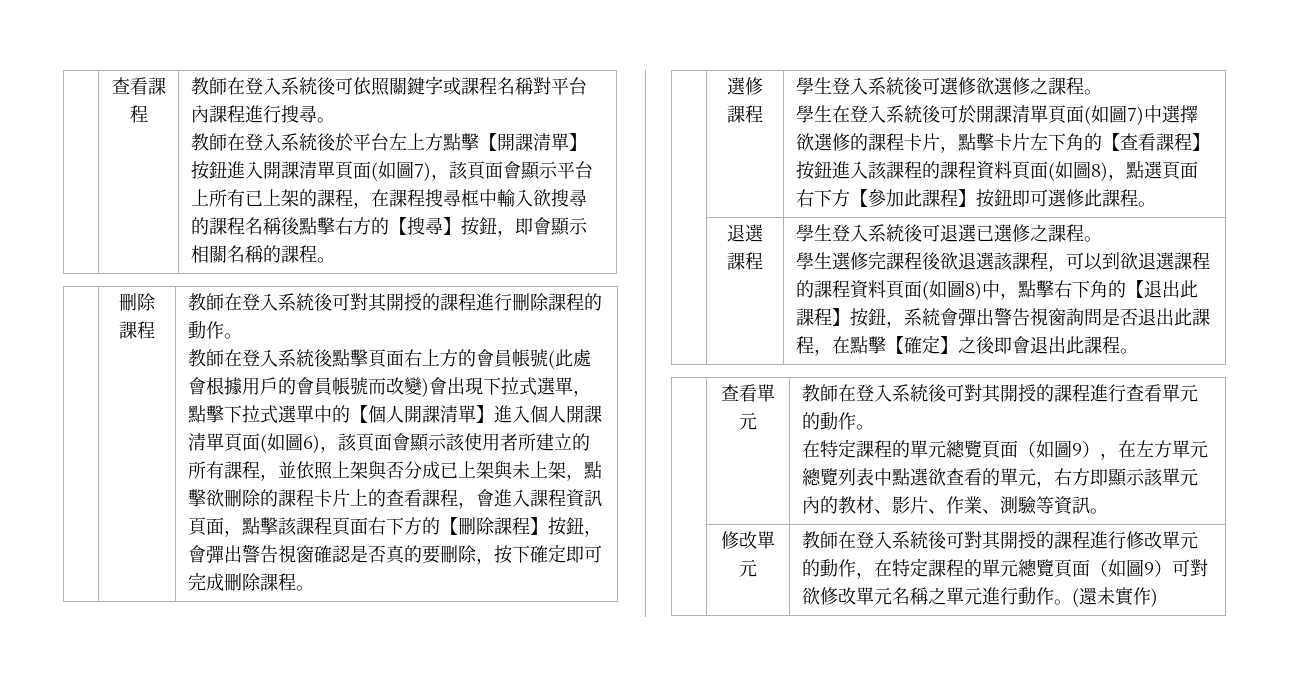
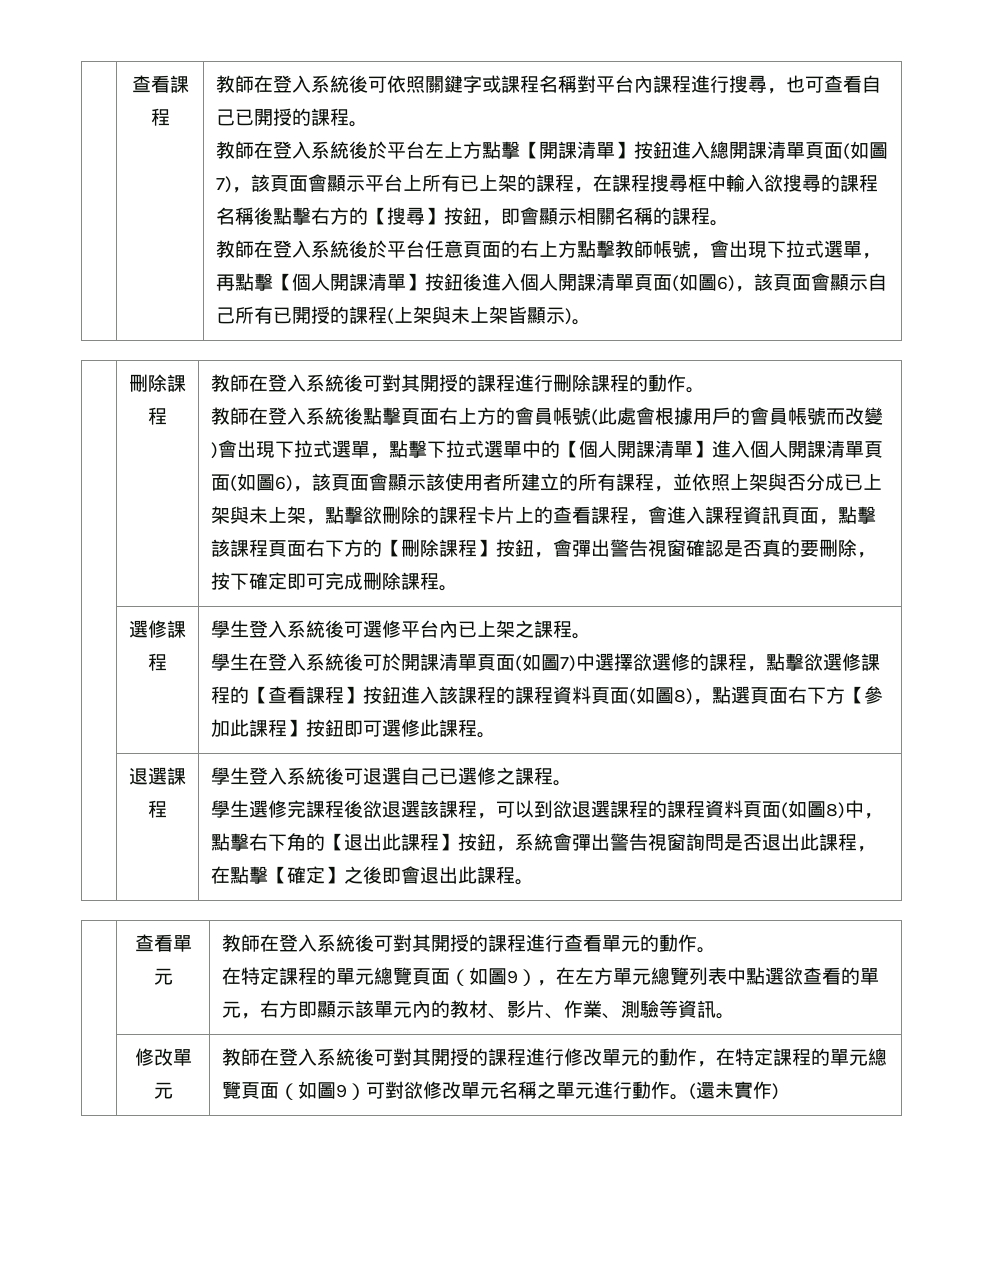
- 教師在登入系統後可依照關鍵字或課程名稱對平台內課程進行搜尋。
+ 教師在登入系統後可依照關鍵字或課程名稱對平台內課程進行搜尋，也可查看自己已開授的課程。
- 教師在登入系統後於平台左上方點擊【開課清單】按鈕進入開課清單頁面(如圖7)，該頁面會顯示平台上所有已上架的課程，在課程搜尋框中輸入欲搜尋的課程名稱後點擊右方的【搜尋】按鈕，即會顯示相關名稱的課程。
+ 教師在登入系統後於平台左上方點擊【開課清單】按鈕進入總開課清單頁面(如圖7)，該頁面會顯示平台上所有已上架的課程，在課程搜尋框中輸入欲搜尋的課程名稱後點擊右方的【搜尋】按鈕，即會顯示相關名稱的課程。
+ 教師在登入系統後於平台任意頁面的右上方點擊教師帳號，會出現下拉式選單，再點擊【個人開課清單】按鈕後進入個人開課清單頁面(如圖6)，該頁面會顯示自己所有已開授的課程(上架與未上架皆顯示)。
- 學生登入系統後可選修欲選修之課程。
+ 學生登入系統後可選修平台內已上架之課程。
- 學生在登入系統後可於開課清單頁面(如圖7)中選擇欲選修的課程卡片，點擊卡片左下角的【查看課程】按鈕進入該課程的課程資料頁面(如圖8)，點選頁面右下方【參加此課程】按鈕即可選修此課程。
+ 學生在登入系統後可於開課清單頁面(如圖7)中選擇欲選修的課程，點擊欲選修課程的【查看課程】按鈕進入該課程的課程資料頁面(如圖8)，點選頁面右下方【參加此課程】按鈕即可選修此課程。
- 學生登入系統後可退選已選修之課程。
+ 學生登入系統後可退選自己已選修之課程。

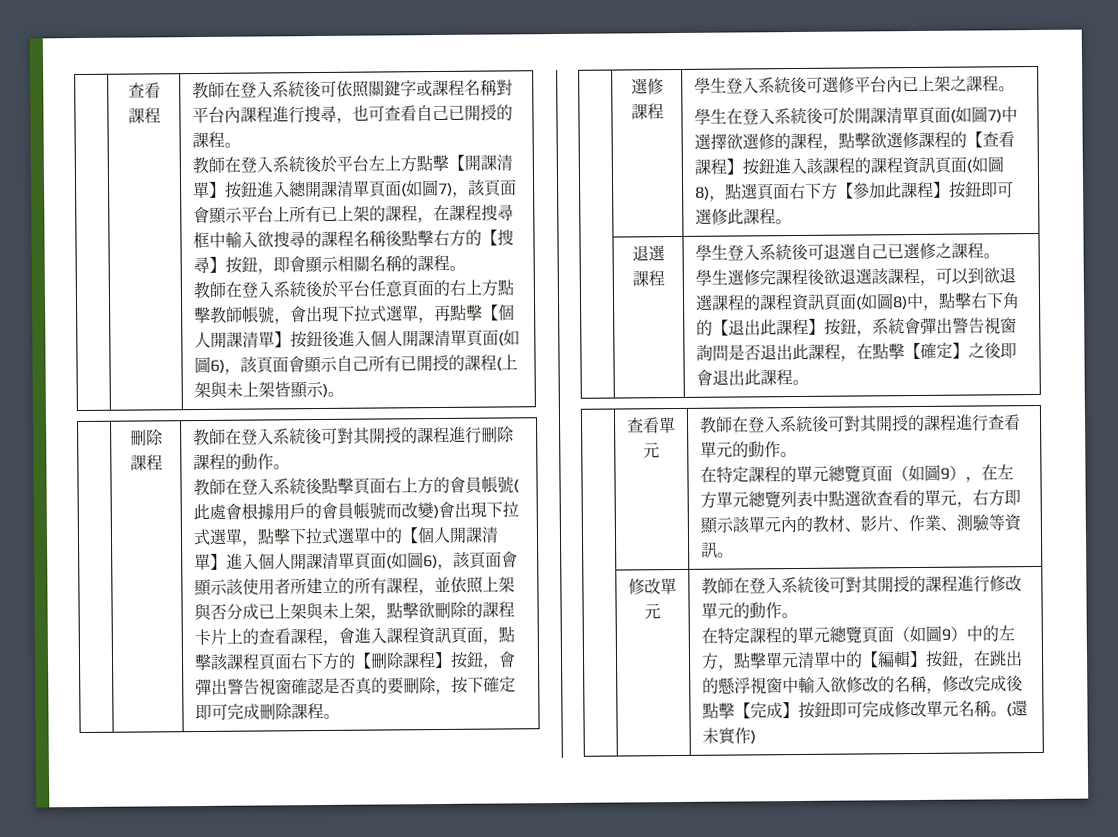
- 學生在登入系統後可於開課清單頁面(如圖7)中選擇欲選修的課程，點擊欲選修課程的【查看課程】按鈕進入該課程的課程資料頁面(如圖8)，點選頁面右下方【參加此課程】按鈕即可選修此課程。
+ 學生在登入系統後可於開課清單頁面(如圖7)中選擇欲選修的課程，點擊欲選修課程的【查看課程】按鈕進入該課程的課程資訊頁面(如圖8)，點選頁面右下方【參加此課程】按鈕即可選修此課程。
- 學生選修完課程後欲退選該課程，可以到欲退選課程的課程資料頁面(如圖8)中，點擊右下角的【退出此課程】按鈕，系統會彈出警告視窗詢問是否退出此課程，在點擊【確定】之後即會退出此課程。
+ 學生選修完課程後欲退選該課程，可以到欲退選課程的課程資訊頁面(如圖8)中，點擊右下角的【退出此課程】按鈕，系統會彈出警告視窗詢問是否退出此課程，在點擊【確定】之後即會退出此課程。
- 教師在登入系統後可對其開授的課程進行修改單元的動作，在特定課程的單元總覽頁面（如圖9）可對欲修改單元名稱之單元進行動作。
+ 教師在登入系統後可對其開授的課程進行修改單元的動作。
+ 在特定課程的單元總覽頁面（如圖9）中的左方，點擊單元清單中的【編輯】按鈕，在跳出的懸浮視窗中輸入欲修改的名稱，修改完成後點擊【完成】按鈕即可完成修改單元名稱。

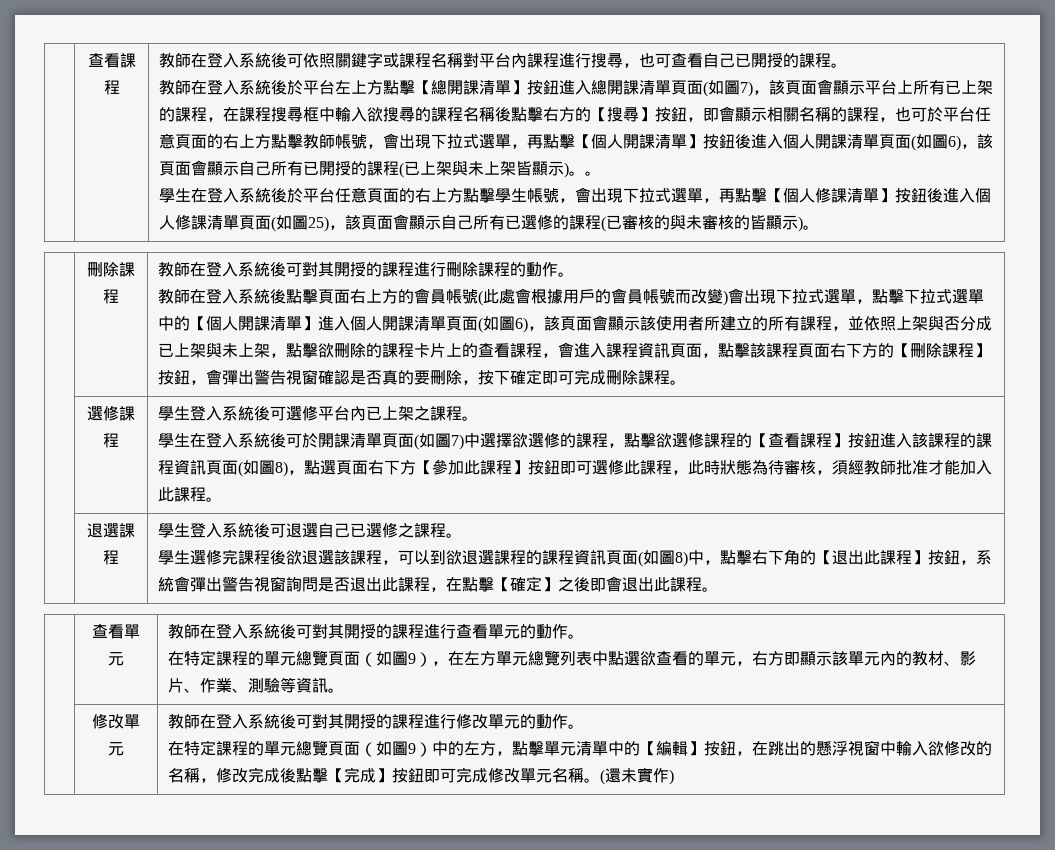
- 教師在登入系統後於平台左上方點擊【開課清單】按鈕進入總開課清單頁面(如圖7)，該頁面會顯示平台上所有已上架的課程，在課程搜尋框中輸入欲搜尋的課程名稱後點擊右方的【搜尋】按鈕，即會顯示相關名稱的課程。
- 教師在登入系統後於平台任意頁面的右上方點擊教師帳號，會出現下拉式選單，再點擊【個人開課清單】按鈕後進入個人開課清單頁面(如圖6)，該頁面會顯示自己所有已開授的課程(上架與未上架皆顯示)。
+ 教師在登入系統後於平台左上方點擊【總開課清單】按鈕進入總開課清單頁面(如圖7)，該頁面會顯示平台上所有已上架的課程，在課程搜尋框中輸入欲搜尋的課程名稱後點擊右方的【搜尋】按鈕，即會顯示相關名稱的課程，也可於平台任意頁面的右上方點擊教師帳號，會出現下拉式選單，再點擊【個人開課清單】按鈕後進入個人開課清單頁面(如圖6)，該頁面會顯示自己所有已開授的課程(已上架與未上架皆顯示)。。
+ 學生在登入系統後於平台任意頁面的右上方點擊學生帳號，會出現下拉式選單，再點擊【個人修課清單】按鈕後進入個人修課清單頁面(如圖25)，該頁面會顯示自己所有已選修的課程(已審核的與未審核的皆顯示)。
- 學生在登入系統後可於開課清單頁面(如圖7)中選擇欲選修的課程，點擊欲選修課程的【查看課程】按鈕進入該課程的課程資訊頁面(如圖8)，點選頁面右下方【參加此課程】按鈕即可選修此課程。
+ 學生在登入系統後可於開課清單頁面(如圖7)中選擇欲選修的課程，點擊欲選修課程的【查看課程】按鈕進入該課程的課程資訊頁面(如圖8)，點選頁面右下方【參加此課程】按鈕即可選修此課程，此時狀態為待審核，須經教師批准才能加入此課程。

